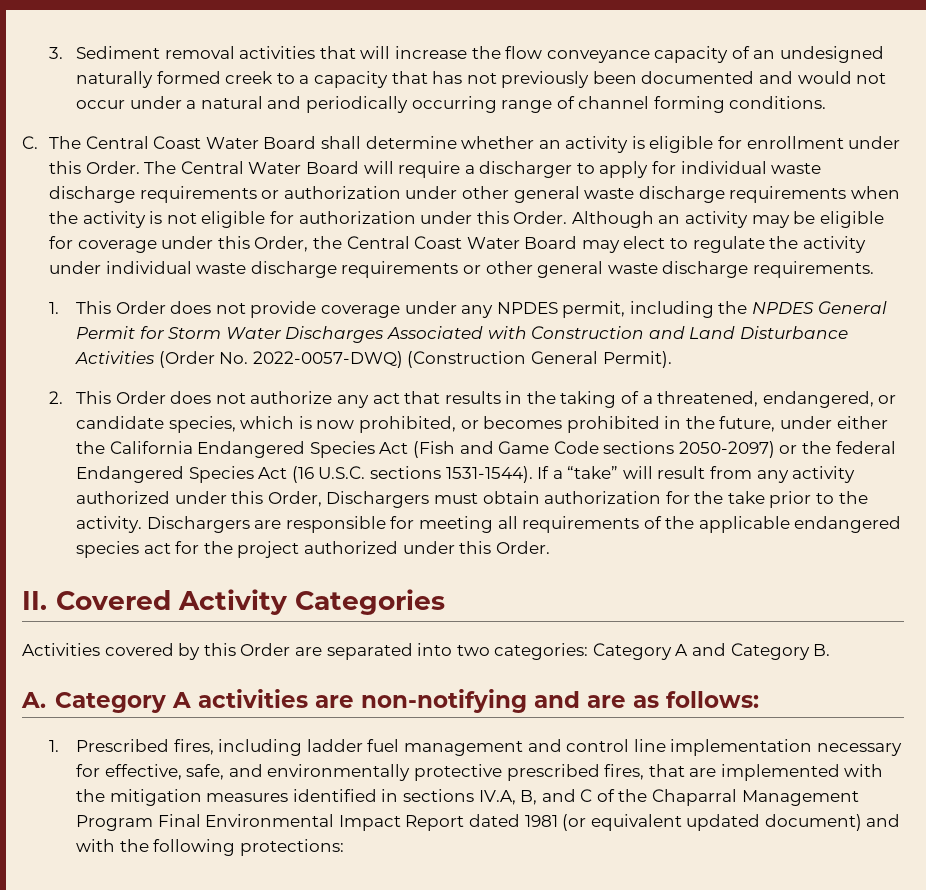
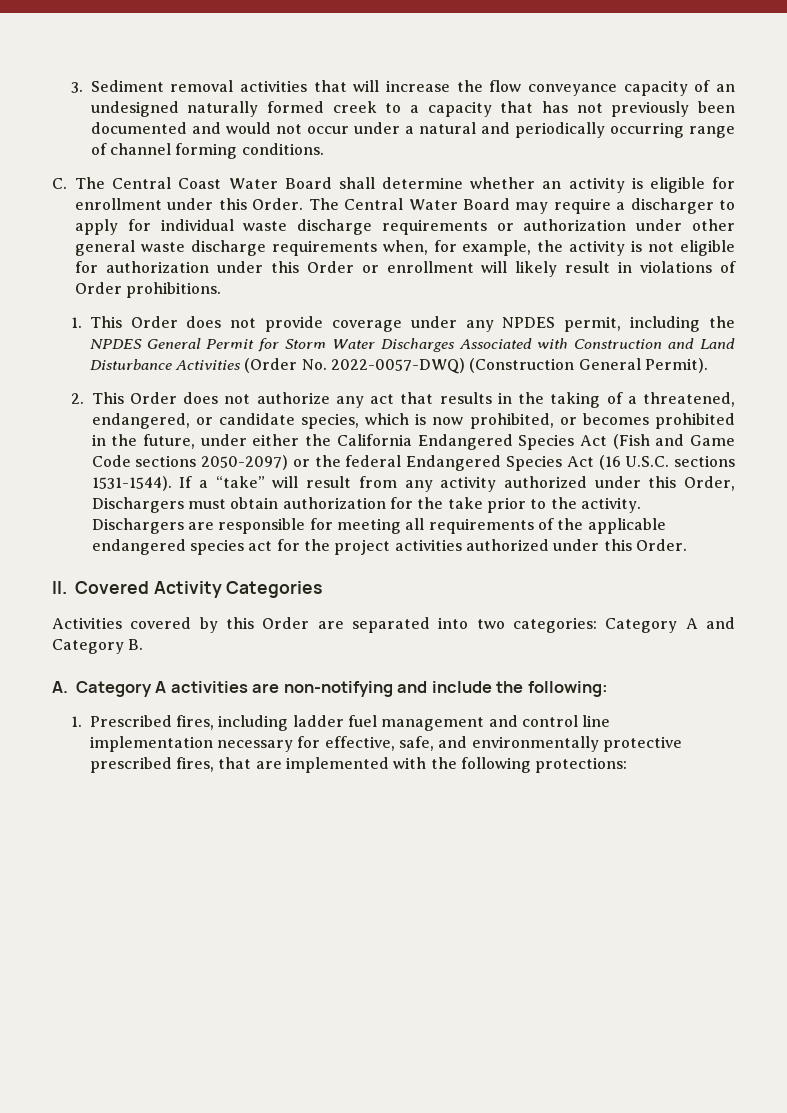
- The Central Water Board will require a discharger to apply for individual waste discharge requirements or authorization under other general waste discharge requirements when the activity is not eligible for authorization under this Order. Although an activity may be eligible for coverage under this Order, the Central Coast Water Board may elect to regulate the activity under individual waste discharge requirements or other general waste discharge requirements.
+ The Central Water Board may require a discharger to apply for individual waste discharge requirements or authorization under other general waste discharge requirements when, for example, the activity is not eligible for authorization under this Order or enrollment will likely result in violations of Order prohibitions.
- Dischargers are responsible for meeting all requirements of the applicable endangered species act for the project authorized under this Order.
+ Dischargers are responsible for meeting all requirements of the applicable endangered species act for the project activities authorized under this Order.
- A. Category A activities are non-notifying and are as follows:
+ A. Category A activities are non-notifying and include the following:
- 1. Prescribed fires, including ladder fuel management and control line implementation necessary for effective, safe, and environmentally protective prescribed fires, that are implemented with the mitigation measures identified in sections IV.A, B, and C of the Chaparral Management Program Final Environmental Impact Report dated 1981 (or equivalent updated document) and with the following protections:
+ 1. Prescribed fires, including ladder fuel management and control line implementation necessary for effective, safe, and environmentally protective prescribed fires, that are implemented with the following protections:

